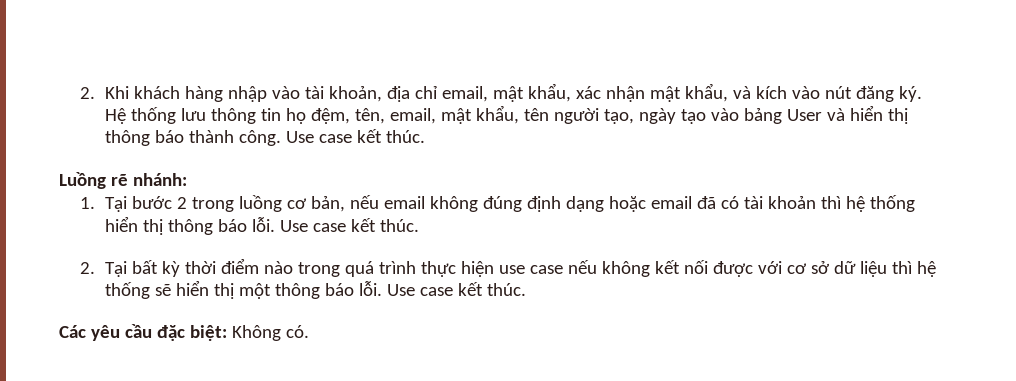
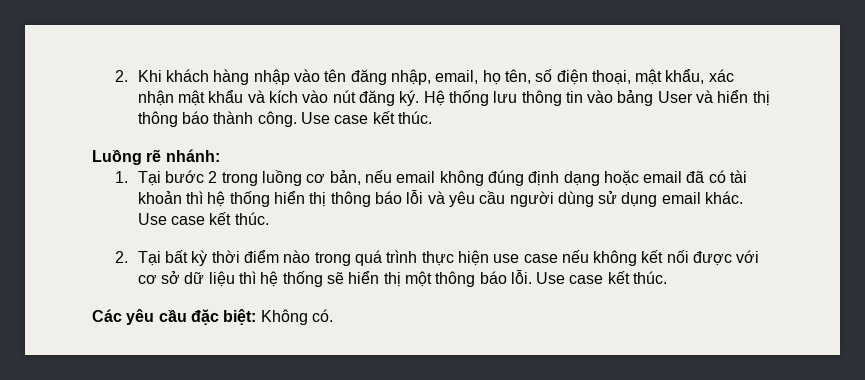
- 2. Khi khách hàng nhập vào tài khoản, địa chỉ email, mật khẩu, xác nhận mật khẩu, và kích vào nút đăng ký.
+ 2. Khi khách hàng nhập vào tên đăng nhập, email, họ tên, số điện thoại, mật khẩu, xác nhận mật khẩu và kích vào nút đăng ký.
- Hệ thống lưu thông tin họ đệm, tên, email, mật khẩu, tên người tạo, ngày tạo vào bảng User và hiển thị thông báo thành công.
+ Hệ thống lưu thông tin vào bảng User và hiển thị thông báo thành công.
- 1. Tại bước 2 trong luồng cơ bản, nếu email không đúng định dạng hoặc email đã có tài khoản thì hệ thống hiển thị thông báo lỗi.
+ 1. Tại bước 2 trong luồng cơ bản, nếu email không đúng định dạng hoặc email đã có tài khoản thì hệ thống hiển thị thông báo lỗi và yêu cầu người dùng sử dụng email khác.

